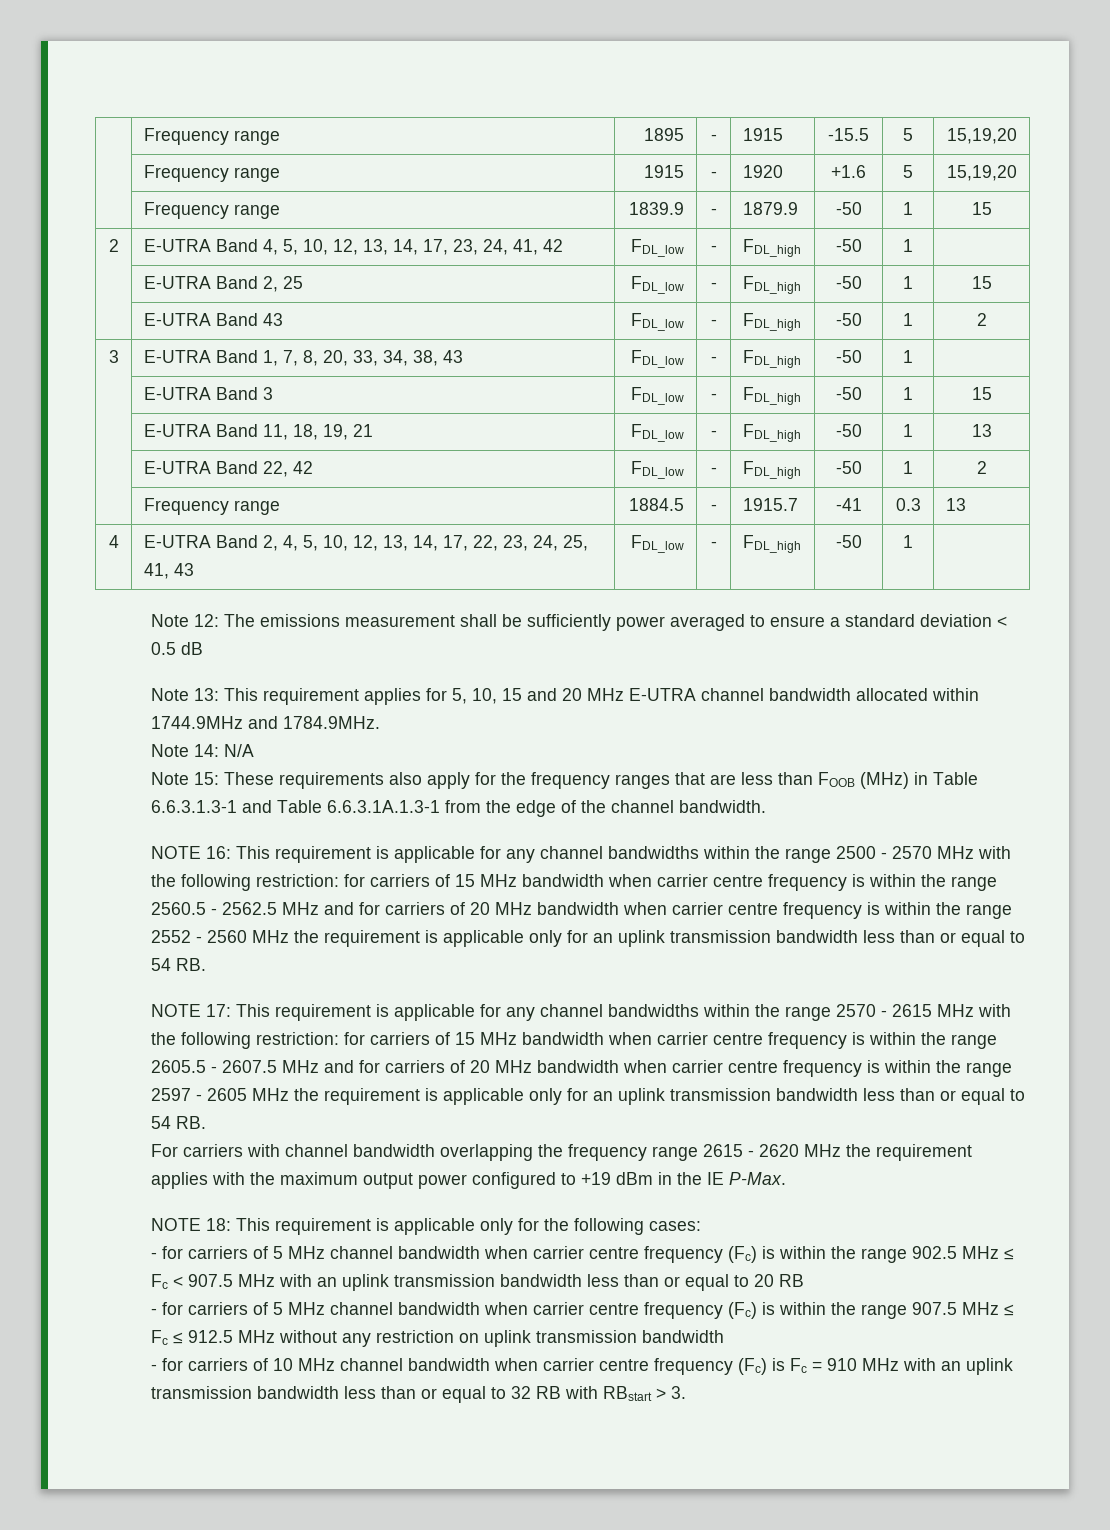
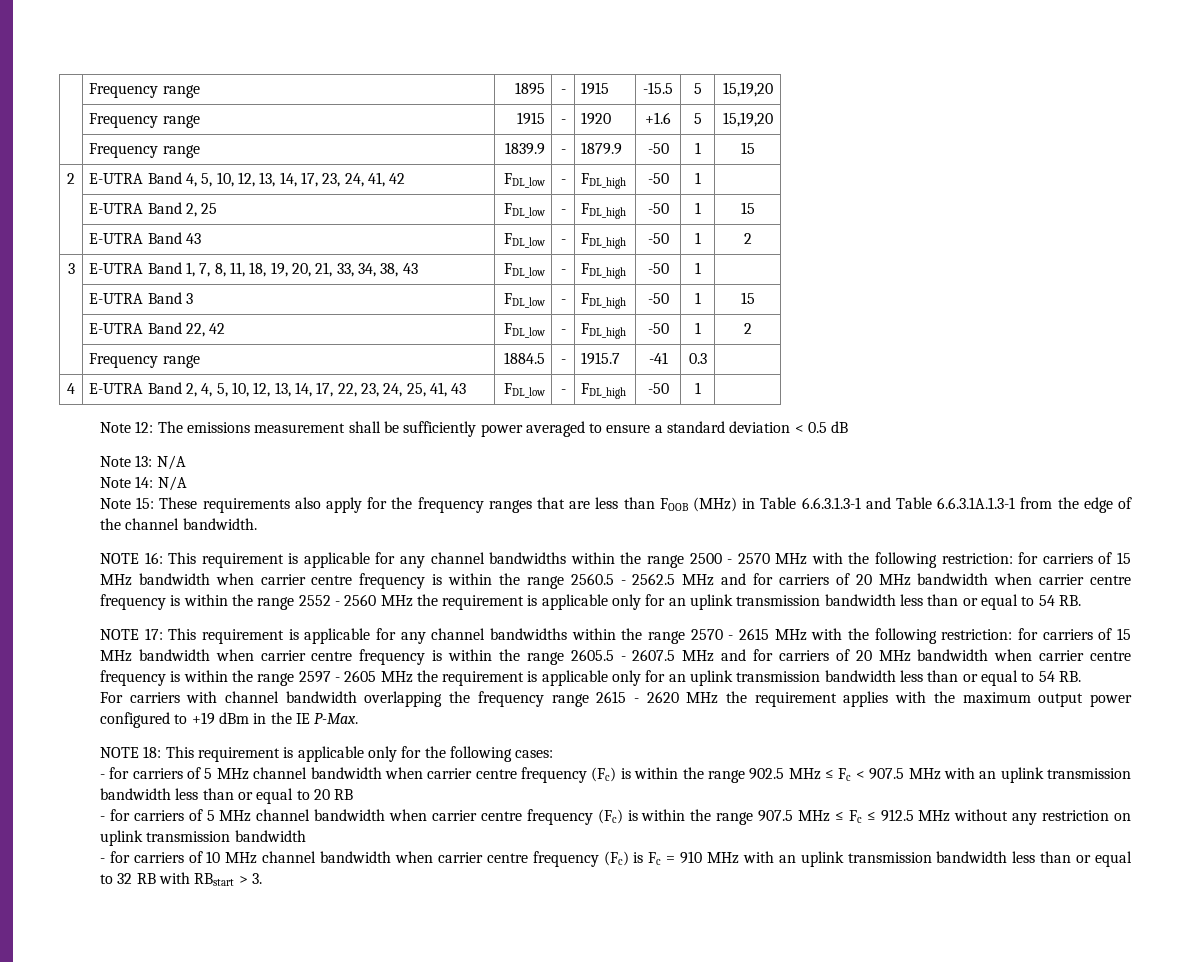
- 3 | E-UTRA Band 1, 7, 8, 20, 33, 34, 38, 43 | FDL_low | - | FDL_high | -50 | 1 |
+ 3 | E-UTRA Band 1, 7, 8, 11, 18, 19, 20, 21, 33, 34, 38, 43 | FDL_low | - | FDL_high | -50 | 1 |
- | E-UTRA Band 11, 18, 19, 21 | FDL_low | - | FDL_high | -50 | 1 | 13
- | Frequency range | 1884.5 | - | 1915.7 | -41 | 0.3 | 13
+ | Frequency range | 1884.5 | - | 1915.7 | -41 | 0.3 |
- Note 13: This requirement applies for 5, 10, 15 and 20 MHz E-UTRA channel bandwidth allocated within 1744.9MHz and 1784.9MHz.
+ Note 13: N/A

